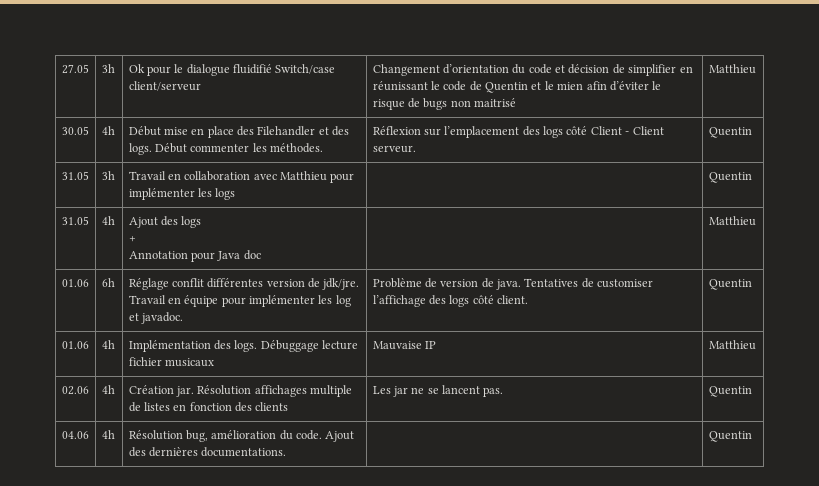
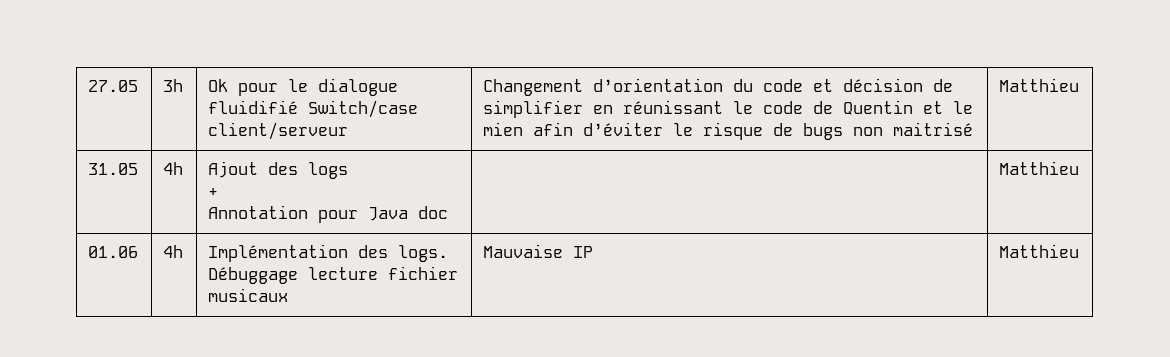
- 30.05 | 4h | Début mise en place des Filehandler et des logs. Début commenter les méthodes. | Réflexion sur l’emplacement des logs côté Client - Client serveur. | Quentin
- 31.05 | 3h | Travail en collaboration avec Matthieu pour implémenter les logs | | Quentin
- 01.06 | 6h | Réglage conflit différentes version de jdk/jre. Travail en équipe pour implémenter les log et javadoc. | Problème de version de java. Tentatives de customiser l’affichage des logs côté client. | Quentin
- 02.06 | 4h | Création jar. Résolution affichages multiple de listes en fonction des clients | Les jar ne se lancent pas. | Quentin
- 04.06 | 4h | Résolution bug, amélioration du code. Ajout des dernières documentations. | | Quentin

